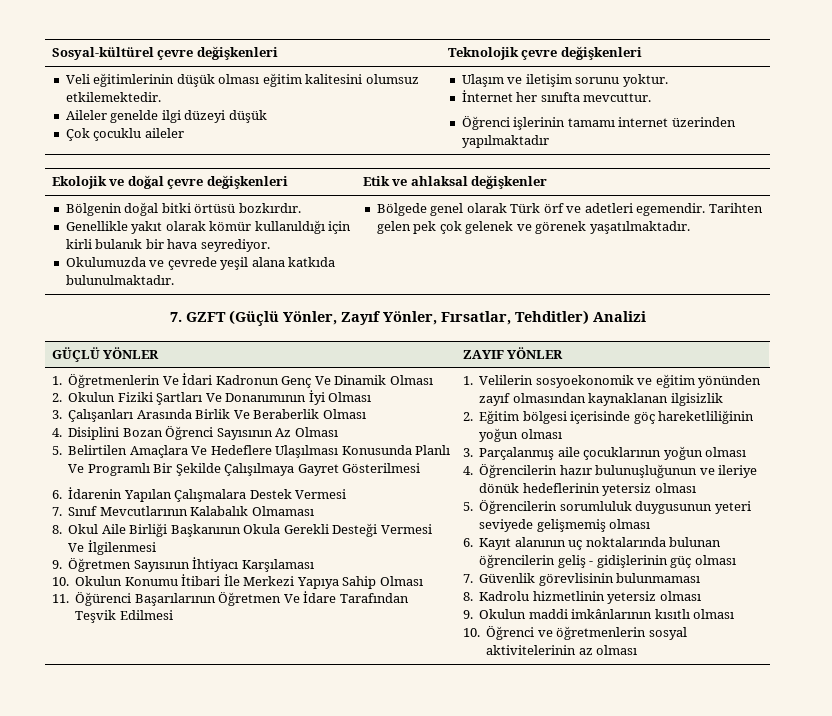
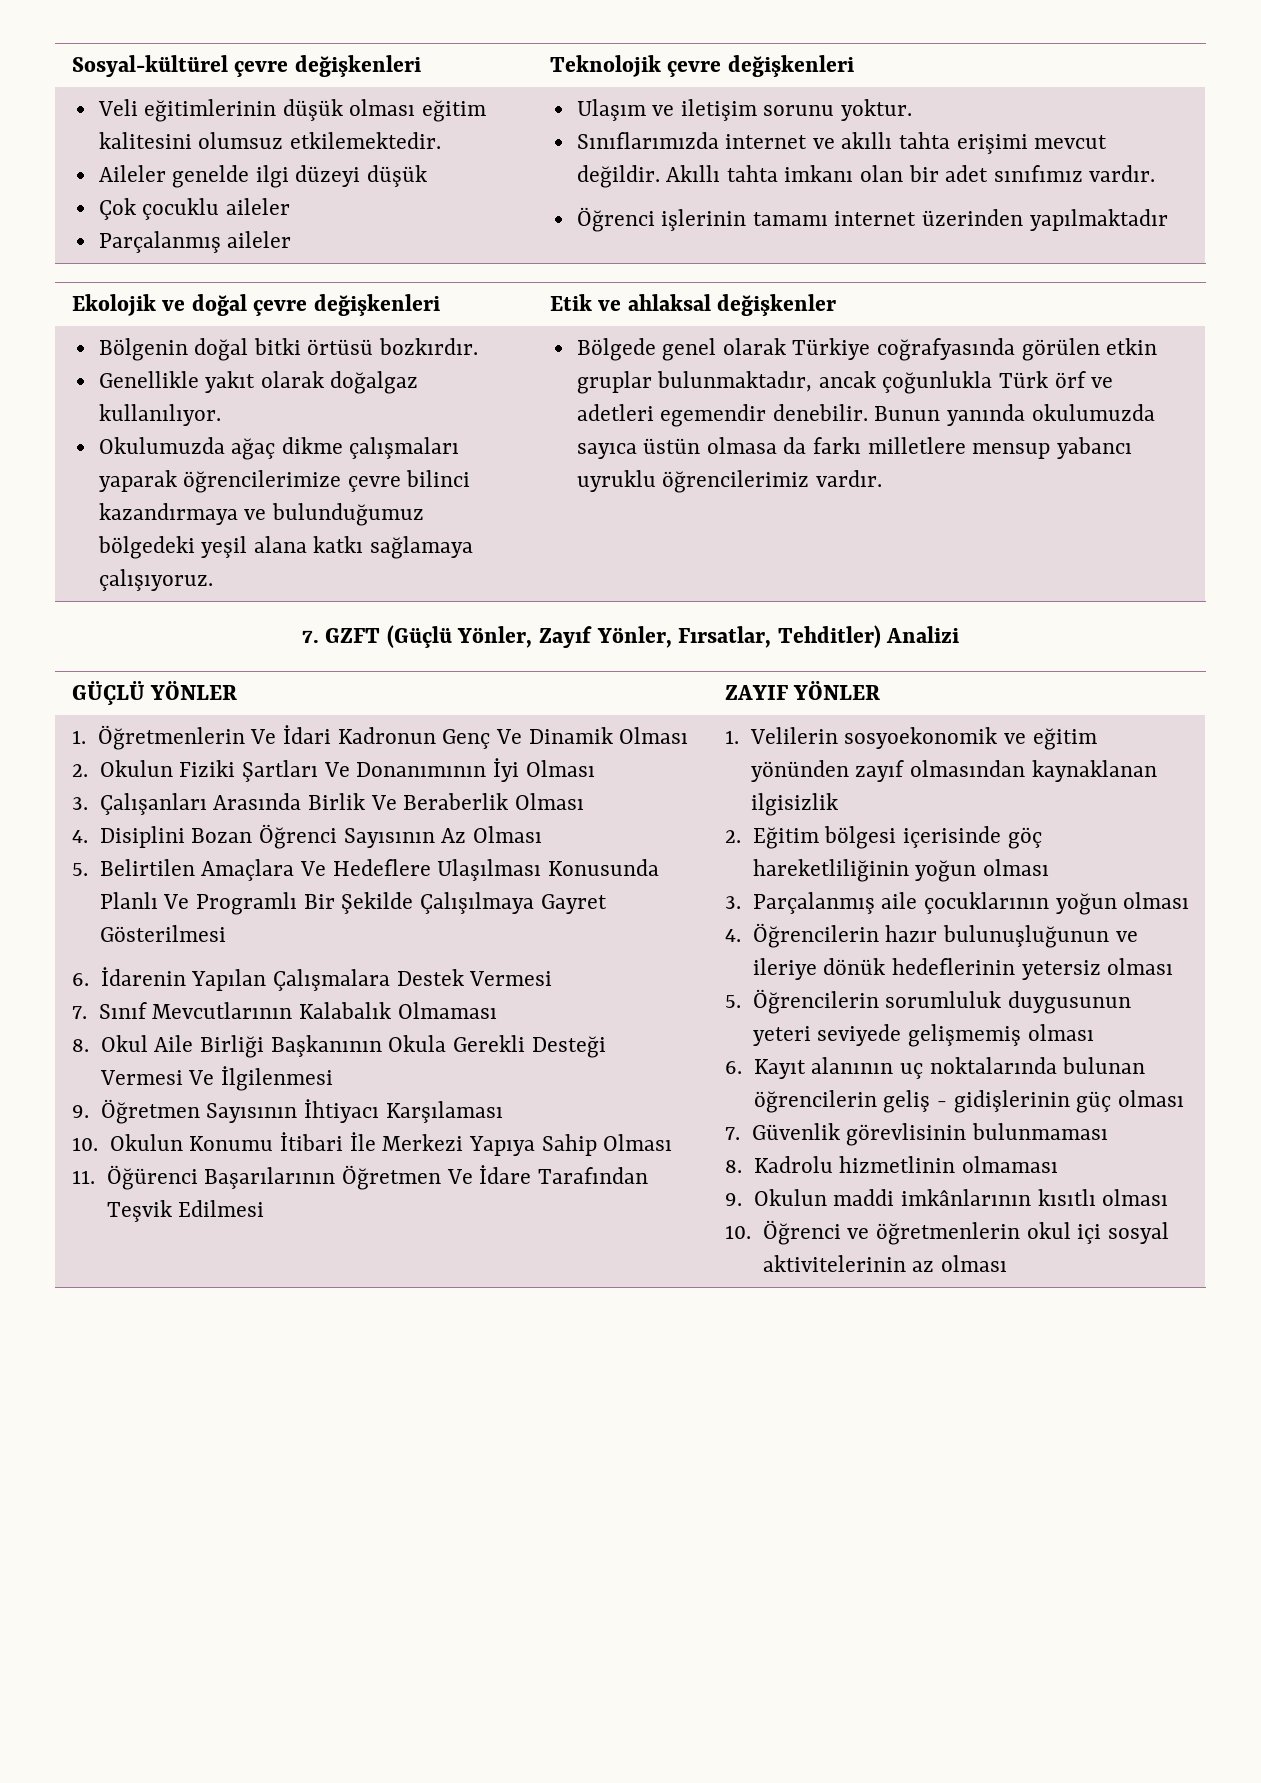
+ Parçalanmış aileler
- İnternet her sınıfta mevcuttur.
+ Sınıflarımızda internet ve akıllı tahta erişimi mevcut değildir. Akıllı tahta imkanı olan bir adet sınıfımız vardır.
- Genellikle yakıt olarak kömür kullanıldığı için kirli bulanık bir hava seyrediyor.
- Okulumuzda ve çevrede yeşil alana katkıda bulunulmaktadır. | Bölgede genel olarak Türk örf ve adetleri egemendir. Tarihten gelen pek çok gelenek ve görenek yaşatılmaktadır.
+ Genellikle yakıt olarak doğalgaz kullanılıyor.
+ Okulumuzda ağaç dikme çalışmaları yaparak öğrencilerimize çevre bilinci kazandırmaya ve bulunduğumuz bölgedeki yeşil alana katkı sağlamaya çalışıyoruz. | Bölgede genel olarak Türkiye coğrafyasında görülen etkin gruplar bulunmaktadır, ancak çoğunlukla Türk örf ve adetleri egemendir denebilir. Bunun yanında okulumuzda sayıca üstün olmasa da farkı milletlere mensup yabancı uyruklu öğrencilerimiz vardır.
- 8. Kadrolu hizmetlinin yetersiz olması
+ 8. Kadrolu hizmetlinin olmaması
- 10. Öğrenci ve öğretmenlerin sosyal aktivitelerinin az olması
+ 10. Öğrenci ve öğretmenlerin okul içi sosyal aktivitelerinin az olması

